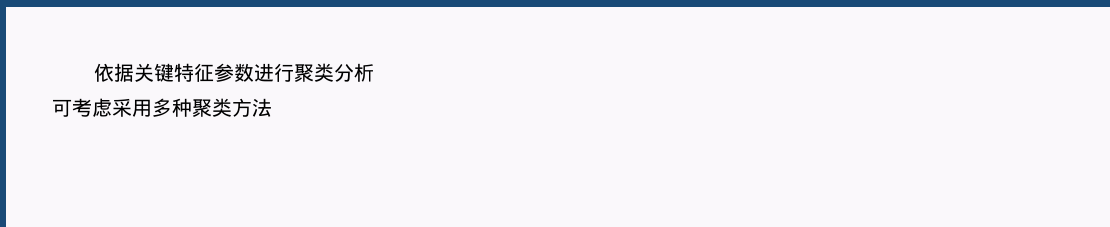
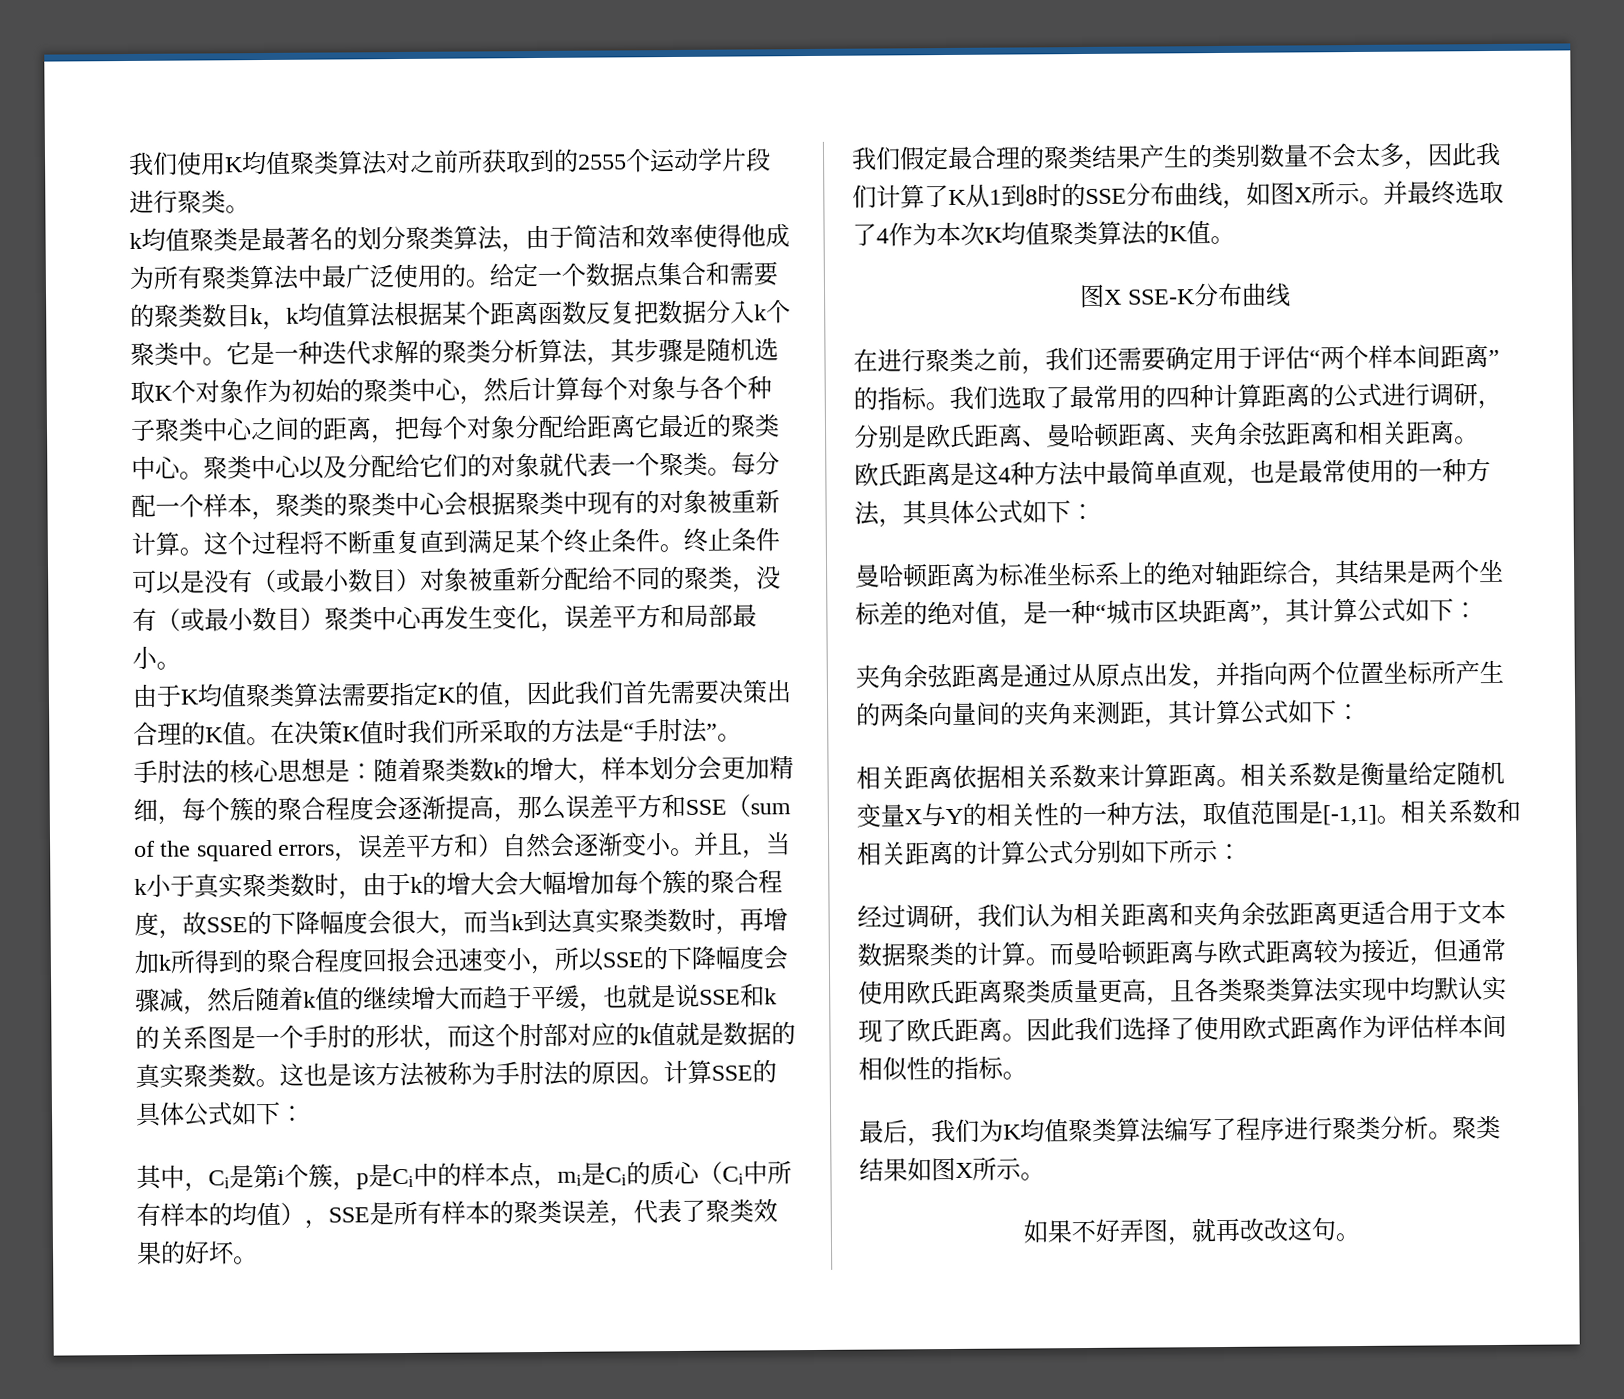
- 依据关键特征参数进行聚类分析
- 可考虑采用多种聚类方法
+ 我们使用K均值聚类算法对之前所获取到的2555个运动学片段进行聚类。
+ k均值聚类是最著名的划分聚类算法，由于简洁和效率使得他成为所有聚类算法中最广泛使用的。给定一个数据点集合和需要的聚类数目k，k均值算法根据某个距离函数反复把数据分入k个聚类中。它是一种迭代求解的聚类分析算法，其步骤是随机选取K个对象作为初始的聚类中心，然后计算每个对象与各个种子聚类中心之间的距离，把每个对象分配给距离它最近的聚类中心。聚类中心以及分配给它们的对象就代表一个聚类。每分配一个样本，聚类的聚类中心会根据聚类中现有的对象被重新计算。这个过程将不断重复直到满足某个终止条件。终止条件可以是没有（或最小数目）对象被重新分配给不同的聚类，没有（或最小数目）聚类中心再发生变化，误差平方和局部最小。
+ 由于K均值聚类算法需要指定K的值，因此我们首先需要决策出合理的K值。在决策K值时我们所采取的方法是“手肘法”。
+ 手肘法的核心思想是：随着聚类数k的增大，样本划分会更加精细，每个簇的聚合程度会逐渐提高，那么误差平方和SSE（sum of the squared errors，误差平方和）自然会逐渐变小。并且，当k小于真实聚类数时，由于k的增大会大幅增加每个簇的聚合程度，故SSE的下降幅度会很大，而当k到达真实聚类数时，再增加k所得到的聚合程度回报会迅速变小，所以SSE的下降幅度会骤减，然后随着k值的继续增大而趋于平缓，也就是说SSE和k的关系图是一个手肘的形状，而这个肘部对应的k值就是数据的真实聚类数。这也是该方法被称为手肘法的原因。计算SSE的具体公式如下：
+ 其中，Ci是第i个簇，p是Ci中的样本点，mi是Ci的质心（Ci中所有样本的均值），SSE是所有样本的聚类误差，代表了聚类效果的好坏。
+ 我们假定最合理的聚类结果产生的类别数量不会太多，因此我们计算了K从1到8时的SSE分布曲线，如图X所示。并最终选取了4作为本次K均值聚类算法的K值。
+ 图X SSE-K分布曲线
+ 在进行聚类之前，我们还需要确定用于评估“两个样本间距离”的指标。我们选取了最常用的四种计算距离的公式进行调研，分别是欧氏距离、曼哈顿距离、夹角余弦距离和相关距离。
+ 欧氏距离是这4种方法中最简单直观，也是最常使用的一种方法，其具体公式如下：
+ 曼哈顿距离为标准坐标系上的绝对轴距综合，其结果是两个坐标差的绝对值，是一种“城市区块距离”，其计算公式如下：
+ 夹角余弦距离是通过从原点出发，并指向两个位置坐标所产生的两条向量间的夹角来测距，其计算公式如下：
+ 相关距离依据相关系数来计算距离。相关系数是衡量给定随机变量X与Y的相关性的一种方法，取值范围是[-1,1]。相关系数和相关距离的计算公式分别如下所示：
+ 经过调研，我们认为相关距离和夹角余弦距离更适合用于文本数据聚类的计算。而曼哈顿距离与欧式距离较为接近，但通常使用欧氏距离聚类质量更高，且各类聚类算法实现中均默认实现了欧氏距离。因此我们选择了使用欧式距离作为评估样本间相似性的指标。
+ 最后，我们为K均值聚类算法编写了程序进行聚类分析。聚类结果如图X所示。
+ 如果不好弄图，就再改改这句。

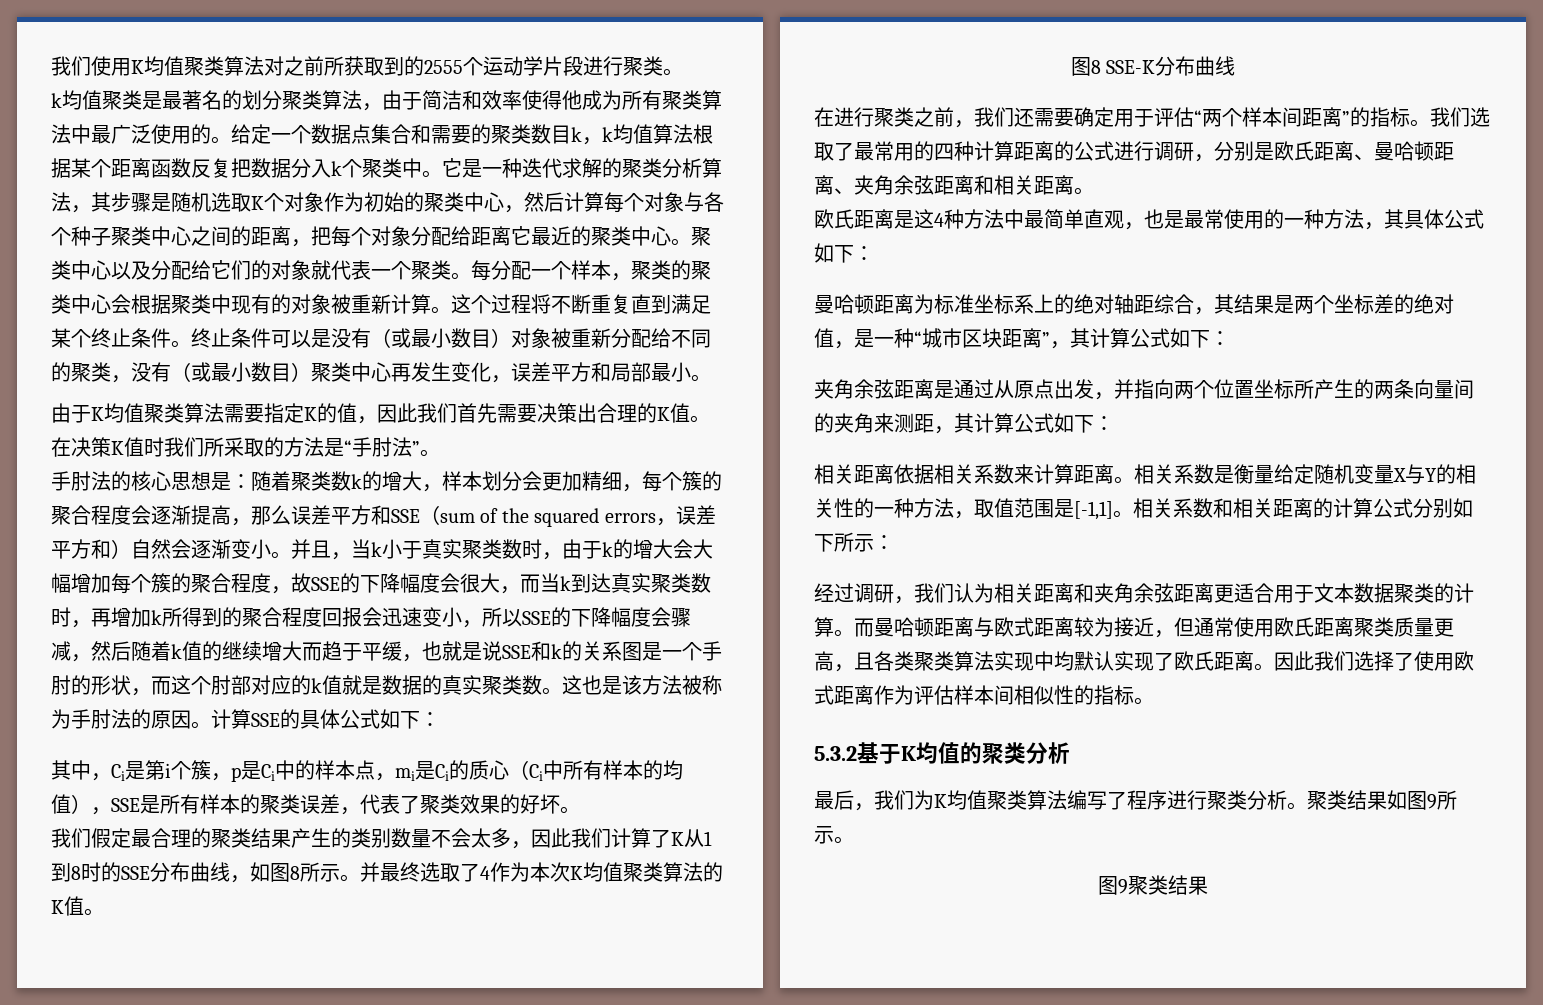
- 我们假定最合理的聚类结果产生的类别数量不会太多，因此我们计算了K从1到8时的SSE分布曲线，如图X所示。
+ 我们假定最合理的聚类结果产生的类别数量不会太多，因此我们计算了K从1到8时的SSE分布曲线，如图8所示。
- 图X SSE-K分布曲线
+ 图8 SSE-K分布曲线
+ 5.3.2基于K均值的聚类分析
- 聚类结果如图X所示。
+ 聚类结果如图9所示。
- 如果不好弄图，就再改改这句。
+ 图9聚类结果

